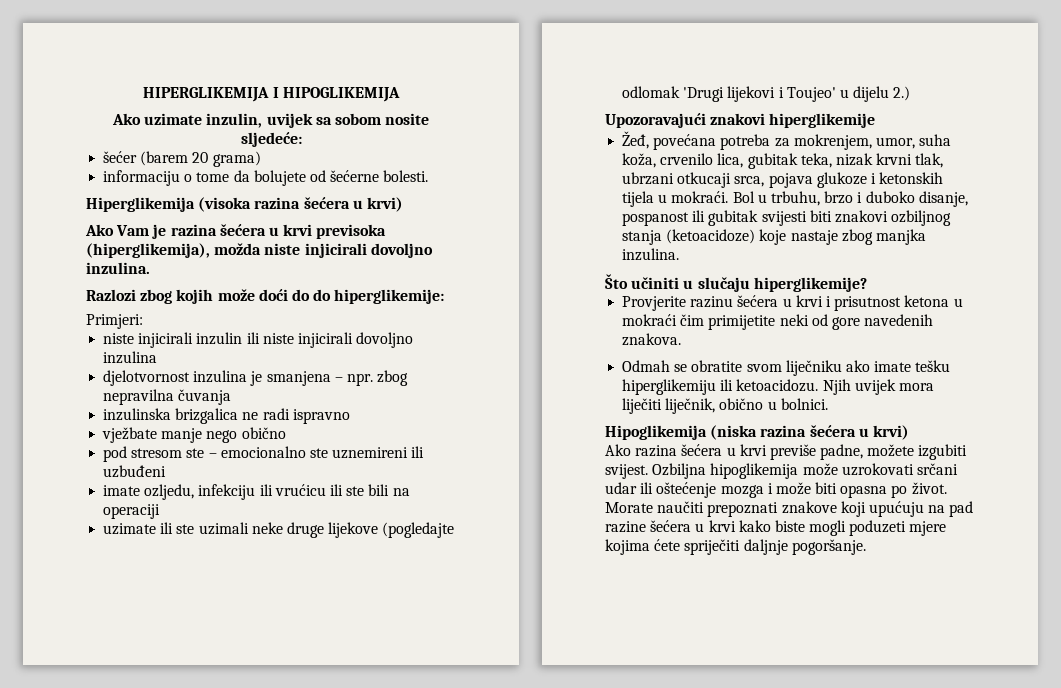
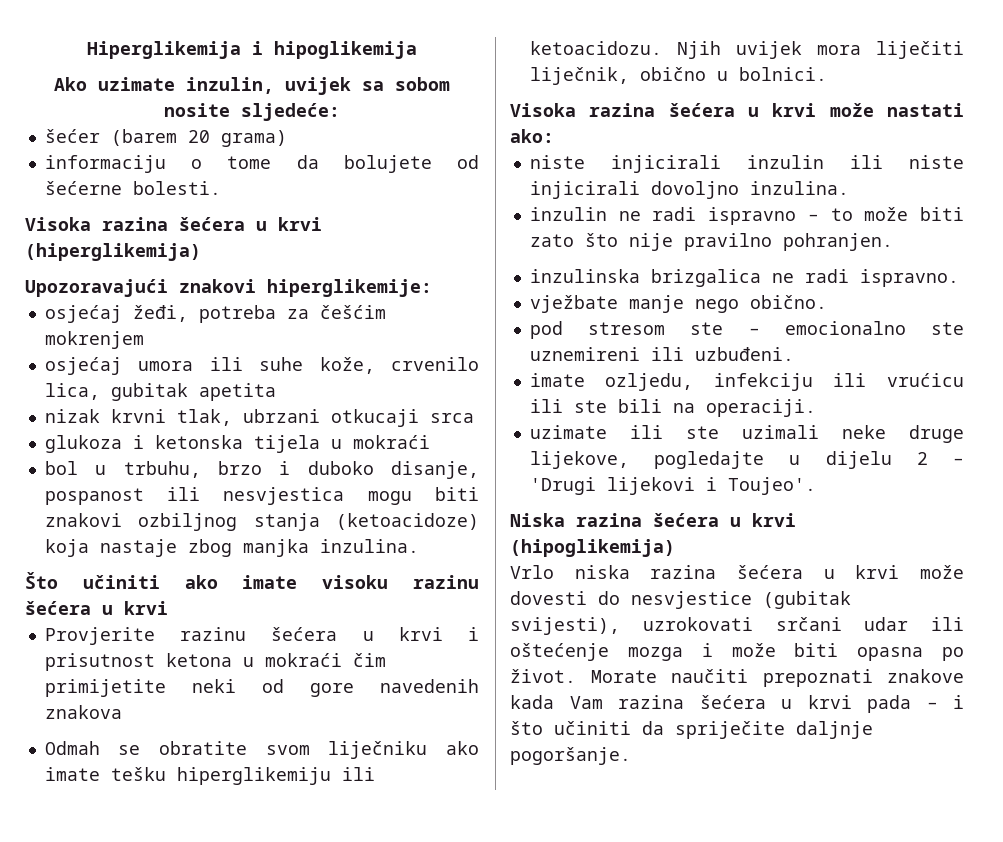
- HIPERGLIKEMIJA I HIPOGLIKEMIJA
+ Hiperglikemija i hipoglikemija
- Hiperglikemija (visoka razina šećera u krvi)
- Ako Vam je razina šećera u krvi previsoka (hiperglikemija), možda niste injicirali dovoljno inzulina.
- Razlozi zbog kojih može doći do do hiperglikemije:
- Primjeri:
- niste injicirali inzulin ili niste injicirali dovoljno inzulina
- djelotvornost inzulina je smanjena – npr. zbog nepravilna čuvanja
- inzulinska brizgalica ne radi ispravno
- vježbate manje nego obično
- pod stresom ste – emocionalno ste uznemireni ili uzbuđeni
- imate ozljedu, infekciju ili vrućicu ili ste bili na operaciji
- uzimate ili ste uzimali neke druge lijekove (pogledajte odlomak 'Drugi lijekovi i Toujeo' u dijelu 2.)
- Upozoravajući znakovi hiperglikemije
- Žeđ, povećana potreba za mokrenjem, umor, suha koža, crvenilo lica, gubitak teka, nizak krvni tlak, ubrzani otkucaji srca, pojava glukoze i ketonskih tijela u mokraći. Bol u trbuhu, brzo i duboko disanje, pospanost ili gubitak svijesti biti znakovi ozbiljnog stanja (ketoacidoze) koje nastaje zbog manjka inzulina.
+ Visoka razina šećera u krvi (hiperglikemija)
+ Upozoravajući znakovi hiperglikemije:
+ osjećaj žeđi, potreba za češćim mokrenjem
+ osjećaj umora ili suhe kože, crvenilo lica, gubitak apetita
+ nizak krvni tlak, ubrzani otkucaji srca
+ glukoza i ketonska tijela u mokraći
+ bol u trbuhu, brzo i duboko disanje, pospanost ili nesvjestica mogu biti znakovi ozbiljnog stanja (ketoacidoze) koja nastaje zbog manjka inzulina.
- Što učiniti u slučaju hiperglikemije?
+ Što učiniti ako imate visoku razinu šećera u krvi
- Provjerite razinu šećera u krvi i prisutnost ketona u mokraći čim primijetite neki od gore navedenih znakova.
+ Provjerite razinu šećera u krvi i prisutnost ketona u mokraći čim primijetite neki od gore navedenih znakova
- Hipoglikemija (niska razina šećera u krvi)
- Ako razina šećera u krvi previše padne, možete izgubiti svijest. Ozbiljna hipoglikemija može uzrokovati srčani udar ili oštećenje mozga i može biti opasna po život.
+ Visoka razina šećera u krvi može nastati ako:
+ niste injicirali inzulin ili niste injicirali dovoljno inzulina.
+ inzulin ne radi ispravno – to može biti zato što nije pravilno pohranjen.
+ inzulinska brizgalica ne radi ispravno.
+ vježbate manje nego obično.
+ pod stresom ste – emocionalno ste uznemireni ili uzbuđeni.
+ imate ozljedu, infekciju ili vrućicu ili ste bili na operaciji.
+ uzimate ili ste uzimali neke druge lijekove, pogledajte u dijelu 2 – 'Drugi lijekovi i Toujeo'.
+ Niska razina šećera u krvi (hipoglikemija)
+ Vrlo niska razina šećera u krvi može dovesti do nesvjestice (gubitak svijesti), uzrokovati srčani udar ili oštećenje mozga i može biti opasna po život.
- Morate naučiti prepoznati znakove koji upućuju na pad razine šećera u krvi kako biste mogli poduzeti mjere kojima ćete spriječiti daljnje pogoršanje.
+ Morate naučiti prepoznati znakove kada Vam razina šećera u krvi pada – i što učiniti da spriječite daljnje pogoršanje.

